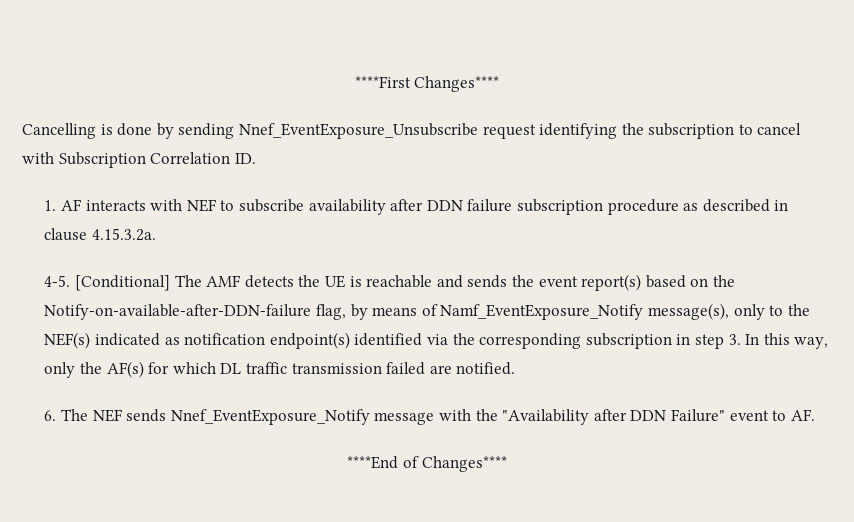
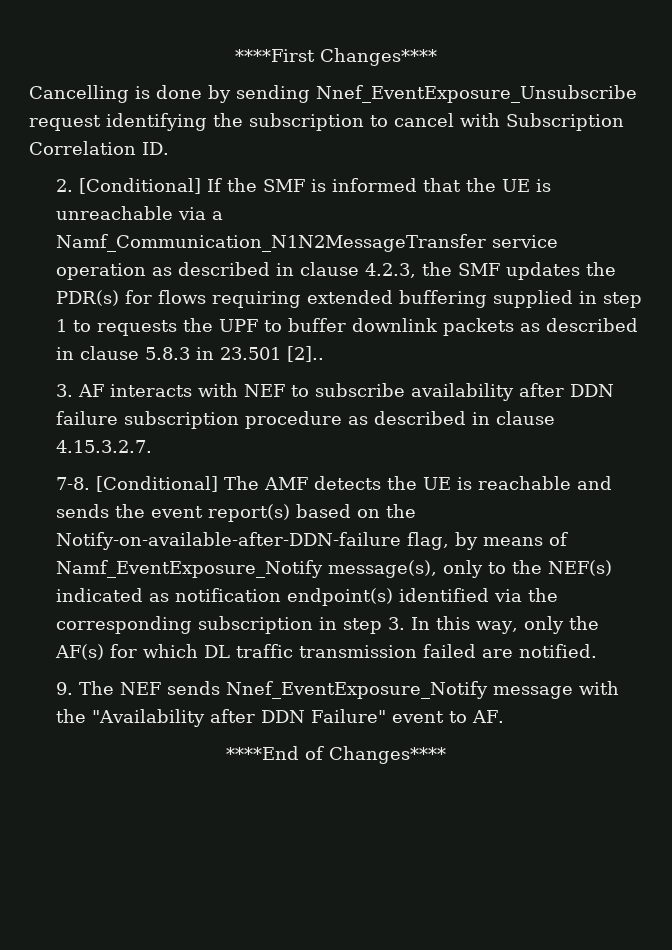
- 1. AF interacts with NEF to subscribe availability after DDN failure subscription procedure as described in clause 4.15.3.2a.
- 4-5.
+ 2. [Conditional] If the SMF is informed that the UE is unreachable via a Namf_Communication_N1N2MessageTransfer service operation as described in clause 4.2.3, the SMF updates the PDR(s) for flows requiring extended buffering supplied in step 1 to requests the UPF to buffer downlink packets as described in clause 5.8.3 in 23.501 [2]..
+ 3. AF interacts with NEF to subscribe availability after DDN failure subscription procedure as described in clause 4.15.3.2.7.
+ 7-8.
- 6. The NEF sends Nnef_EventExposure_Notify message with the "Availability after DDN Failure" event to AF.
+ 9. The NEF sends Nnef_EventExposure_Notify message with the "Availability after DDN Failure" event to AF.

